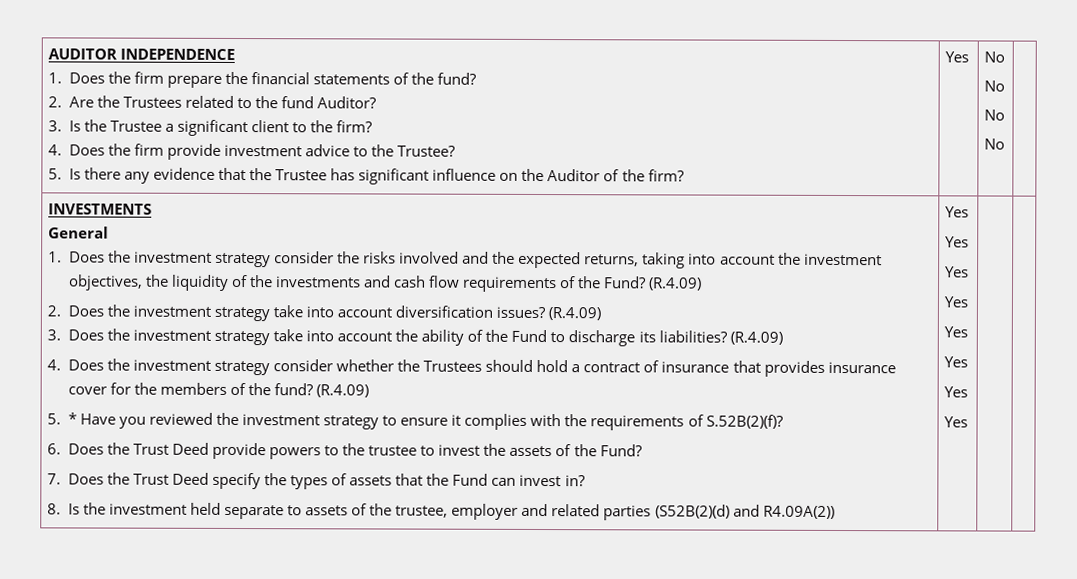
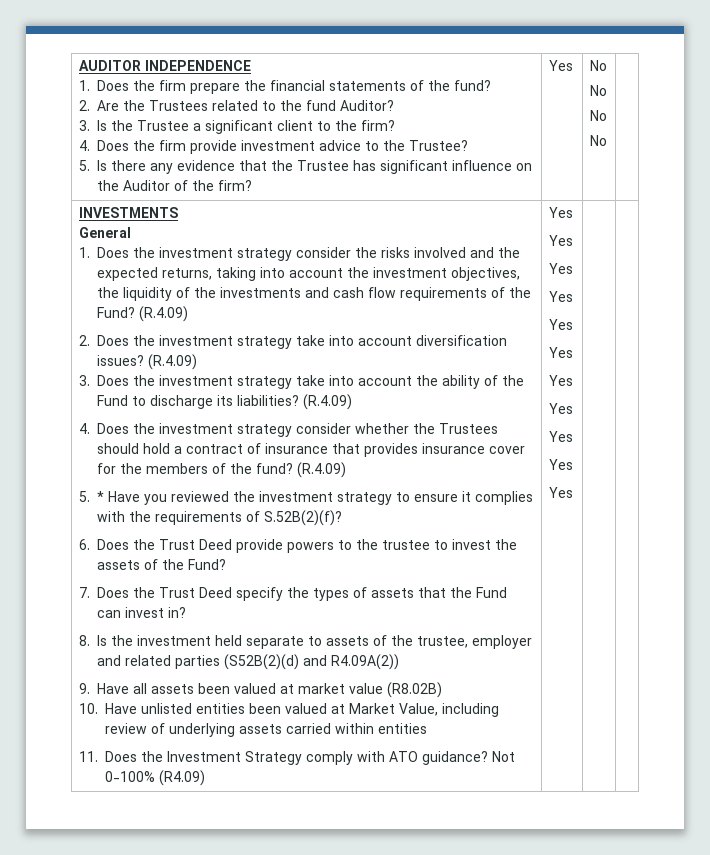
- 8. Is the investment held separate to assets of the trustee, employer and related parties (S52B(2)(d) and R4.09A(2)) | Yes
+ 8. Is the investment held separate to assets of the trustee, employer and related parties (S52B(2)(d) and R4.09A(2))
+ 9. Have all assets been valued at market value (R8.02B)
+ 10. Have unlisted entities been valued at Market Value, including review of underlying assets carried within entities
+ 11. Does the Investment Strategy comply with ATO guidance? Not 0-100% (R4.09) | Yes
+ Yes
+ Yes
+ Yes

